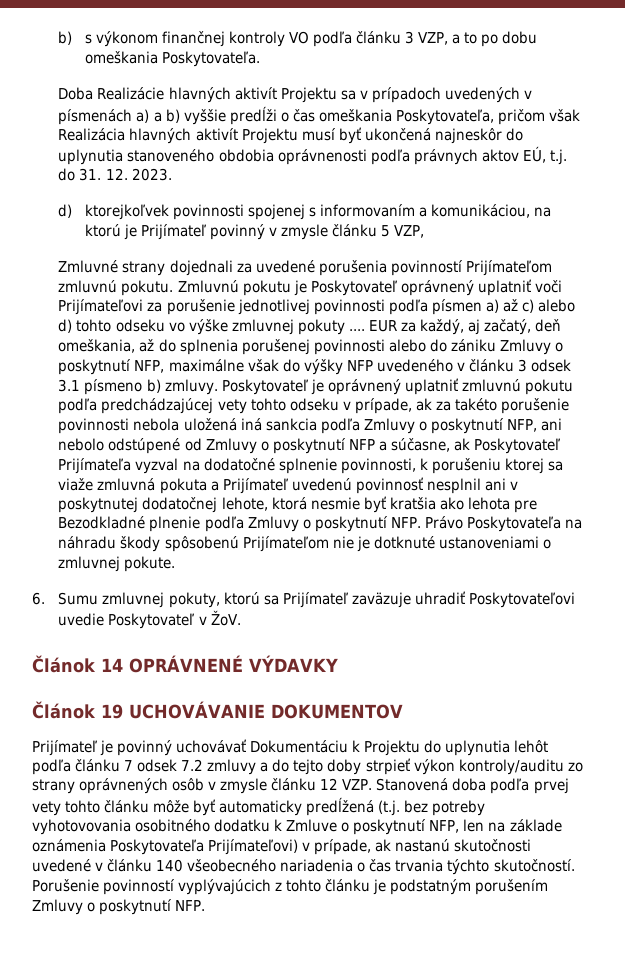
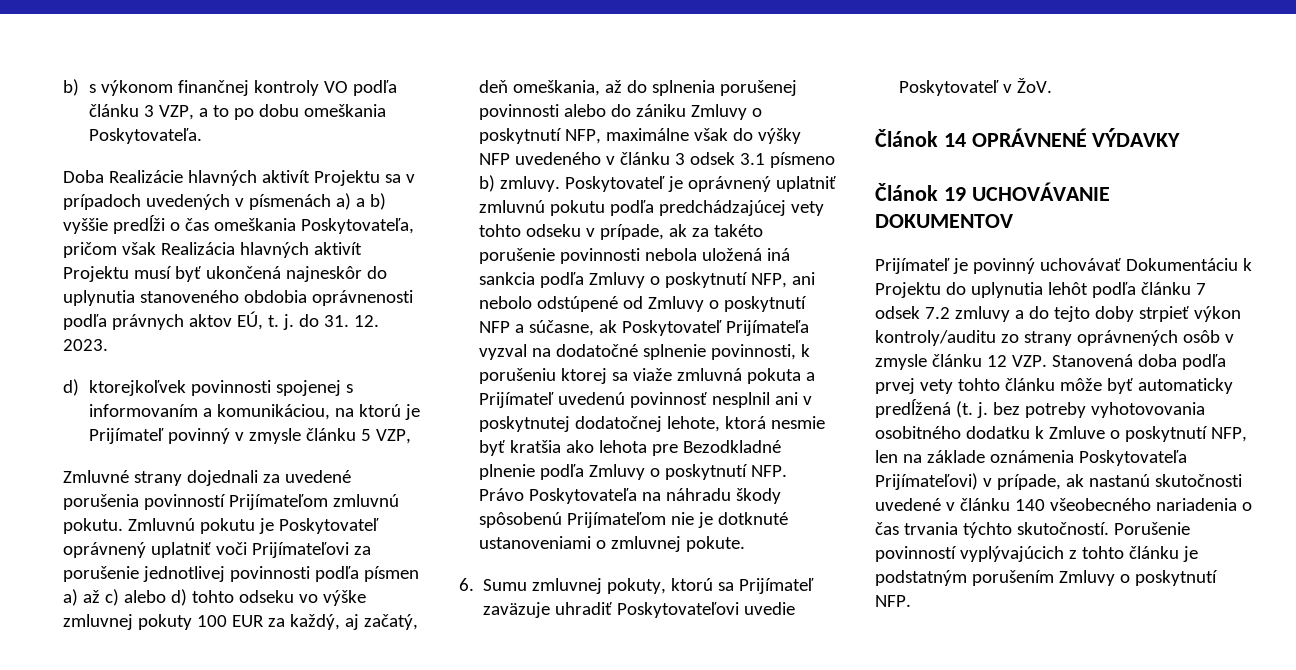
- Doba Realizácie hlavných aktivít Projektu sa v prípadoch uvedených v písmenách a) a b) vyššie predĺži o čas omeškania Poskytovateľa, pričom však Realizácia hlavných aktivít Projektu musí byť ukončená najneskôr do uplynutia stanoveného obdobia oprávnenosti podľa právnych aktov EÚ, t.j. do 31. 12. 2023.
+ Doba Realizácie hlavných aktivít Projektu sa v prípadoch uvedených v písmenách a) a b) vyššie predĺži o čas omeškania Poskytovateľa, pričom však Realizácia hlavných aktivít Projektu musí byť ukončená najneskôr do uplynutia stanoveného obdobia oprávnenosti podľa právnych aktov EÚ, t. j. do 31. 12. 2023.
- Zmluvnú pokutu je Poskytovateľ oprávnený uplatniť voči Prijímateľovi za porušenie jednotlivej povinnosti podľa písmen a) až c) alebo d) tohto odseku vo výške zmluvnej pokuty .... EUR za každý, aj začatý, deň omeškania, až do splnenia porušenej povinnosti alebo do zániku Zmluvy o poskytnutí NFP, maximálne však do výšky NFP uvedeného v článku 3 odsek 3.1 písmeno b) zmluvy.
+ Zmluvnú pokutu je Poskytovateľ oprávnený uplatniť voči Prijímateľovi za porušenie jednotlivej povinnosti podľa písmen a) až c) alebo d) tohto odseku vo výške zmluvnej pokuty 100 EUR za každý, aj začatý, deň omeškania, až do splnenia porušenej povinnosti alebo do zániku Zmluvy o poskytnutí NFP, maximálne však do výšky NFP uvedeného v článku 3 odsek 3.1 písmeno b) zmluvy.
- Prijímateľ je povinný uchovávať Dokumentáciu k Projektu do uplynutia lehôt podľa článku 7 odsek 7.2 zmluvy a do tejto doby strpieť výkon kontroly/auditu zo strany oprávnených osôb v zmysle článku 12 VZP. Stanovená doba podľa prvej vety tohto článku môže byť automaticky predĺžená (t.j. bez potreby vyhotovovania osobitného dodatku k Zmluve o poskytnutí NFP, len na základe oznámenia Poskytovateľa Prijímateľovi) v prípade, ak nastanú skutočnosti uvedené v článku 140 všeobecného nariadenia o čas trvania týchto skutočností.
+ Prijímateľ je povinný uchovávať Dokumentáciu k Projektu do uplynutia lehôt podľa článku 7 odsek 7.2 zmluvy a do tejto doby strpieť výkon kontroly/auditu zo strany oprávnených osôb v zmysle článku 12 VZP. Stanovená doba podľa prvej vety tohto článku môže byť automaticky predĺžená (t. j. bez potreby vyhotovovania osobitného dodatku k Zmluve o poskytnutí NFP, len na základe oznámenia Poskytovateľa Prijímateľovi) v prípade, ak nastanú skutočnosti uvedené v článku 140 všeobecného nariadenia o čas trvania týchto skutočností.

